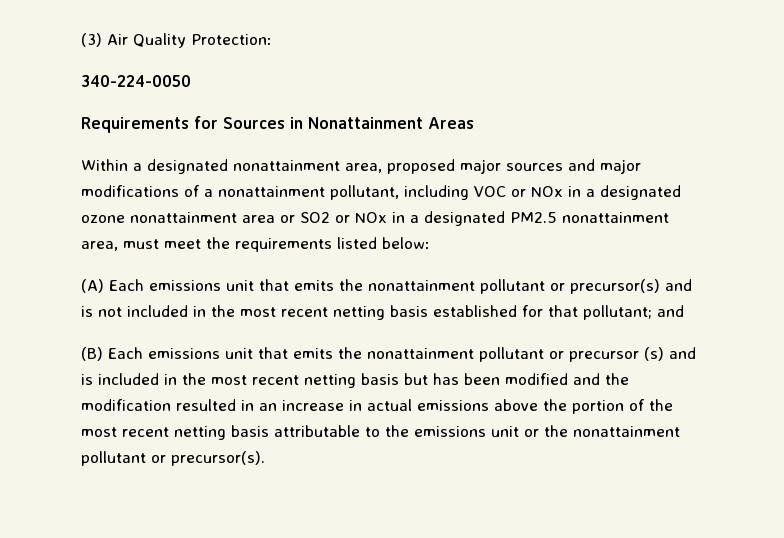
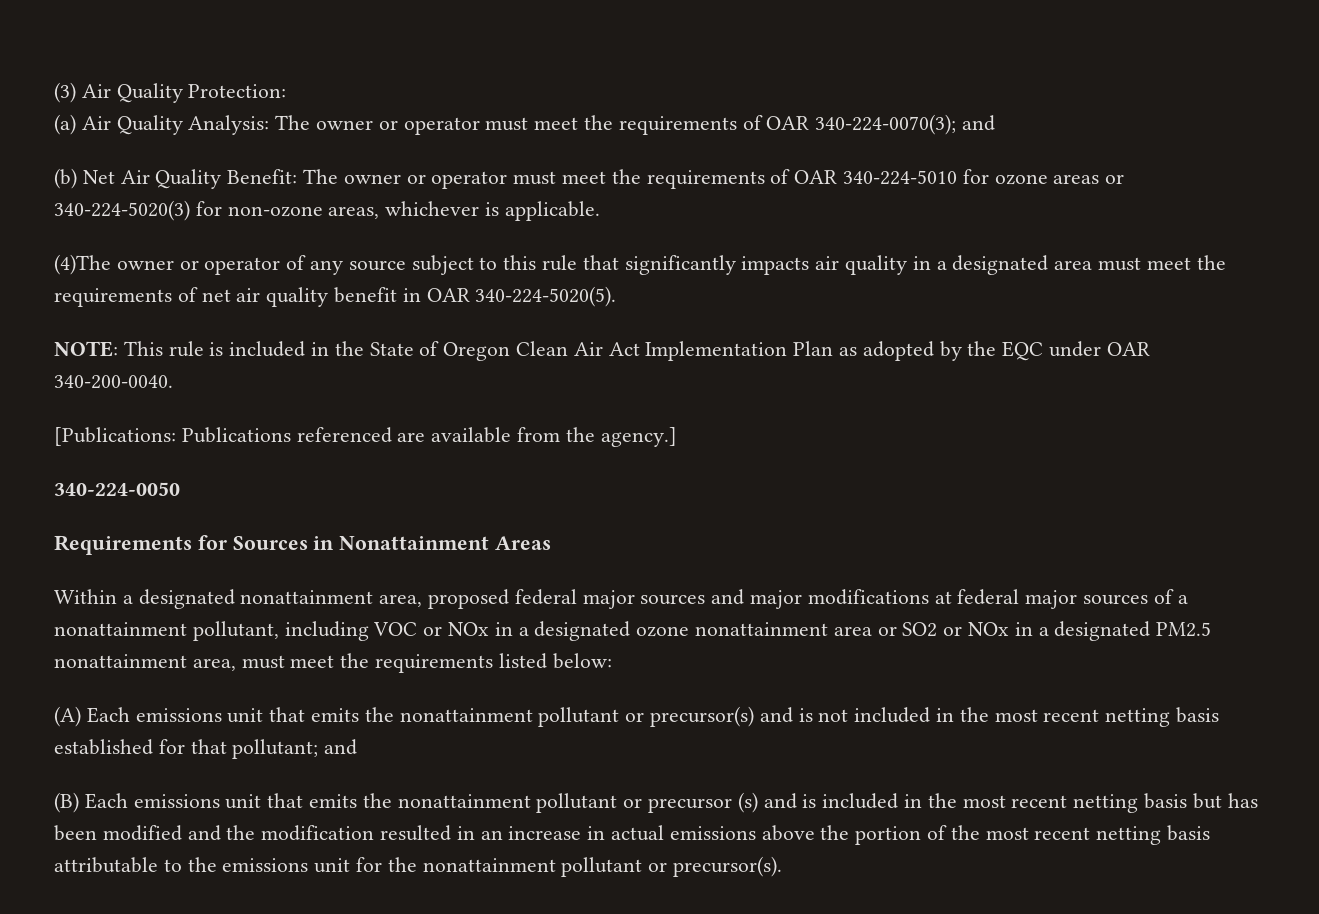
+ (a) Air Quality Analysis: The owner or operator must meet the requirements of OAR 340-224-0070(3); and
+ (b) Net Air Quality Benefit: The owner or operator must meet the requirements of OAR 340-224-5010 for ozone areas or 340-224-5020(3) for non-ozone areas, whichever is applicable.
+ (4)The owner or operator of any source subject to this rule that significantly impacts air quality in a designated area must meet the requirements of net air quality benefit in OAR 340-224-5020(5).
+ NOTE: This rule is included in the State of Oregon Clean Air Act Implementation Plan as adopted by the EQC under OAR 340-200-0040.
+ [Publications: Publications referenced are available from the agency.]
- Within a designated nonattainment area, proposed major sources and major modifications of a nonattainment pollutant, including VOC or NOx in a designated ozone nonattainment area or SO2 or NOx in a designated PM2.5 nonattainment area, must meet the requirements listed below:
+ Within a designated nonattainment area, proposed federal major sources and major modifications at federal major sources of a nonattainment pollutant, including VOC or NOx in a designated ozone nonattainment area or SO2 or NOx in a designated PM2.5 nonattainment area, must meet the requirements listed below:
- (B) Each emissions unit that emits the nonattainment pollutant or precursor (s) and is included in the most recent netting basis but has been modified and the modification resulted in an increase in actual emissions above the portion of the most recent netting basis attributable to the emissions unit or the nonattainment pollutant or precursor(s).
+ (B) Each emissions unit that emits the nonattainment pollutant or precursor (s) and is included in the most recent netting basis but has been modified and the modification resulted in an increase in actual emissions above the portion of the most recent netting basis attributable to the emissions unit for the nonattainment pollutant or precursor(s).

